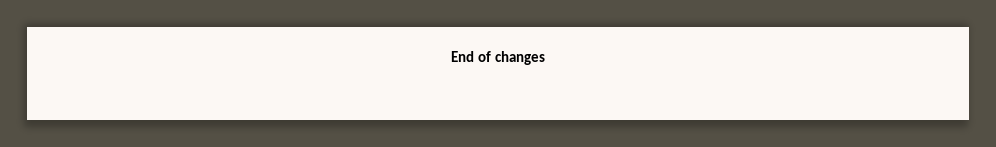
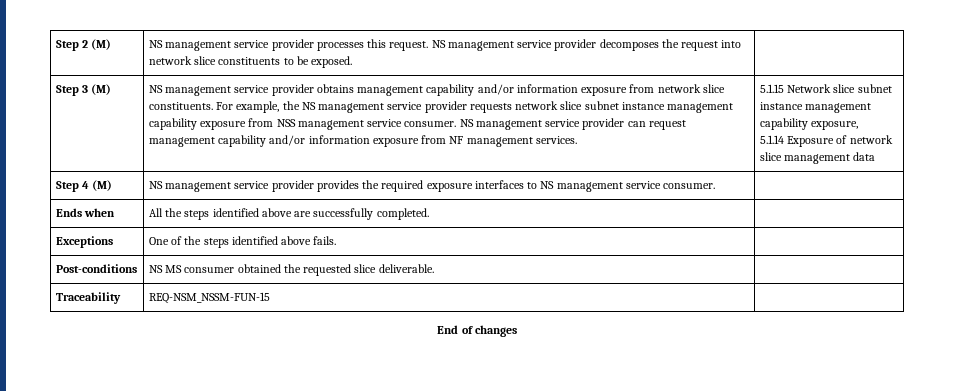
+ Step 2 (M) | NS management service provider processes this request. NS management service provider decomposes the request into network slice constituents to be exposed. |
+ Step 3 (M) | NS management service provider obtains management capability and/or information exposure from network slice constituents. For example, the NS management service provider requests network slice subnet instance management capability exposure from NSS management service consumer. NS management service provider can request management capability and/or information exposure from NF management services. | 5.1.15 Network slice subnet instance management capability exposure,
+ 5.1.14 Exposure of network slice management data
+ Step 4 (M) | NS management service provider provides the required exposure interfaces to NS management service consumer. |
+ Ends when | All the steps identified above are successfully completed. |
+ Exceptions | One of the steps identified above fails. |
+ Post-conditions | NS MS consumer obtained the requested slice deliverable. |
+ Traceability | REQ-NSM_NSSM-FUN-15 |

